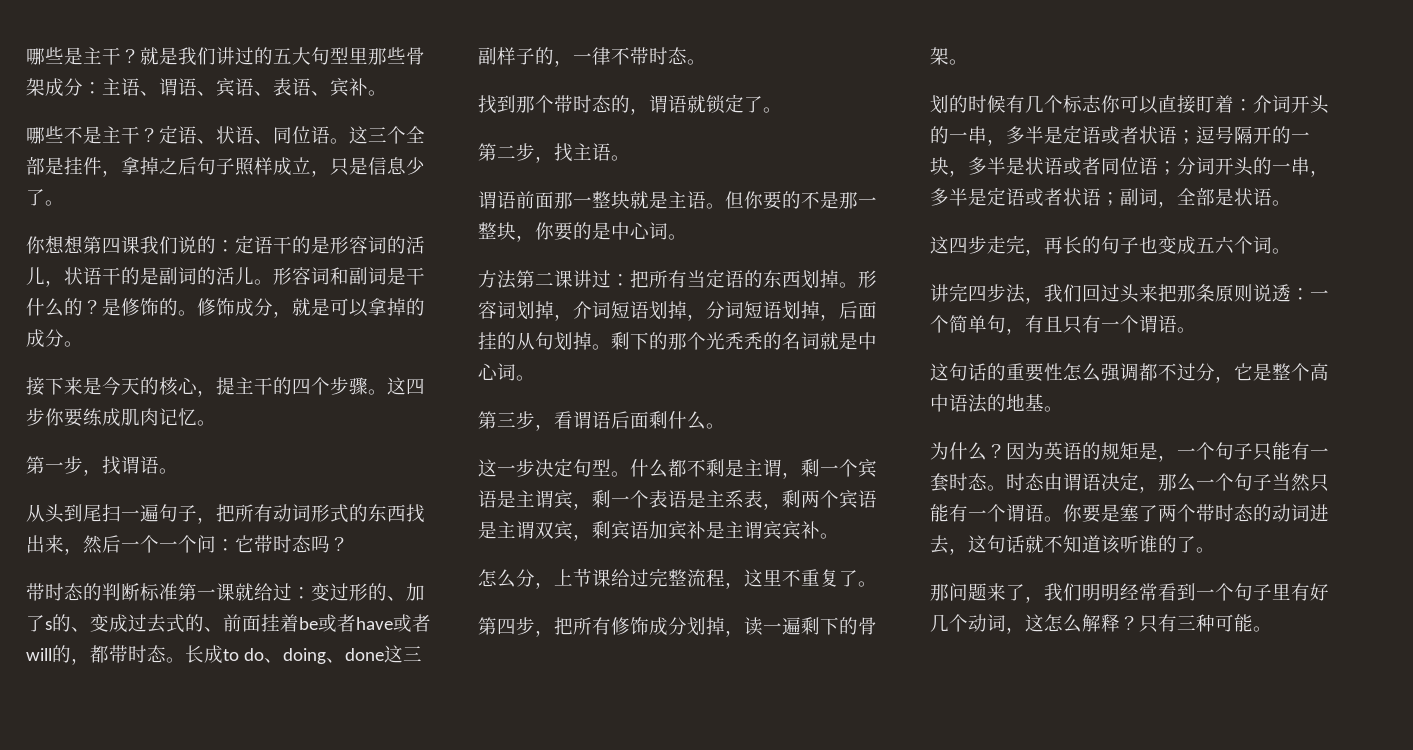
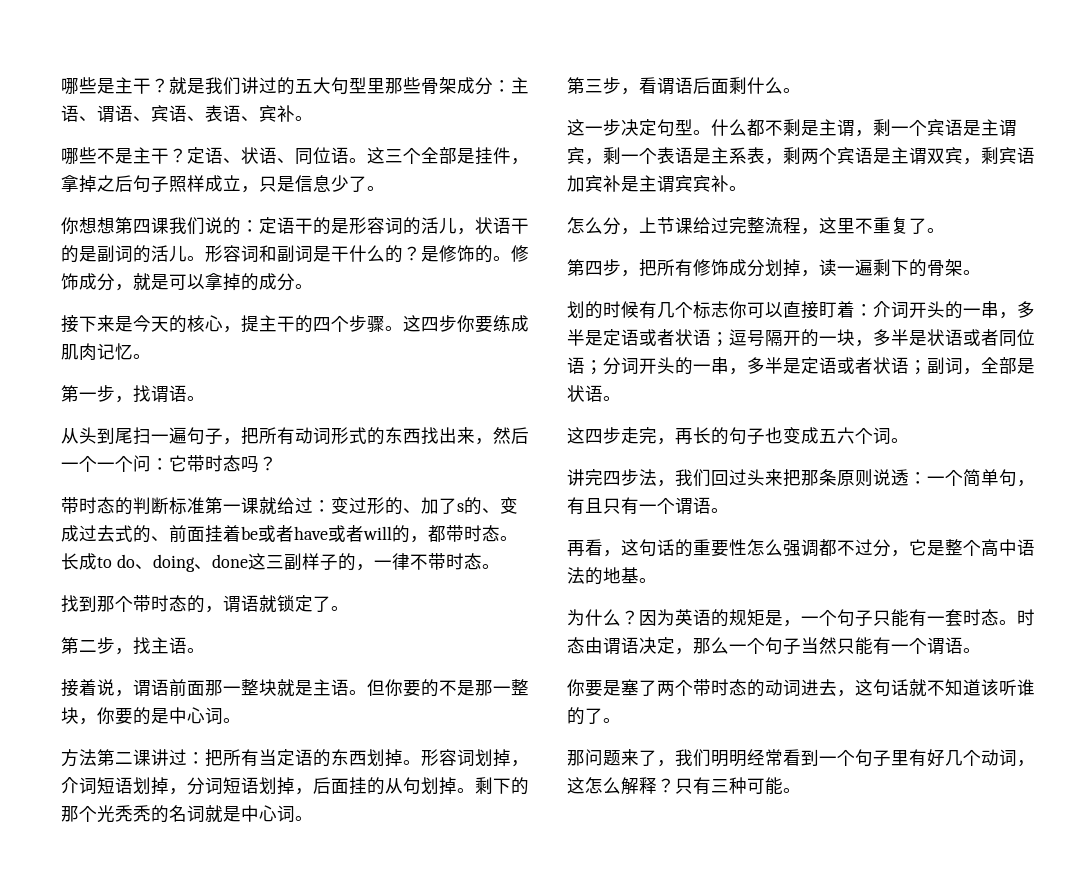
- 谓语前面那一整块就是主语。
+ 接着说，谓语前面那一整块就是主语。
- 这句话的重要性怎么强调都不过分，它是整个高中语法的地基。
+ 再看，这句话的重要性怎么强调都不过分，它是整个高中语法的地基。
- 时态由谓语决定，那么一个句子当然只能有一个谓语。你要是塞了两个带时态的动词进去，这句话就不知道该听谁的了。
+ 时态由谓语决定，那么一个句子当然只能有一个谓语。
+ 你要是塞了两个带时态的动词进去，这句话就不知道该听谁的了。

